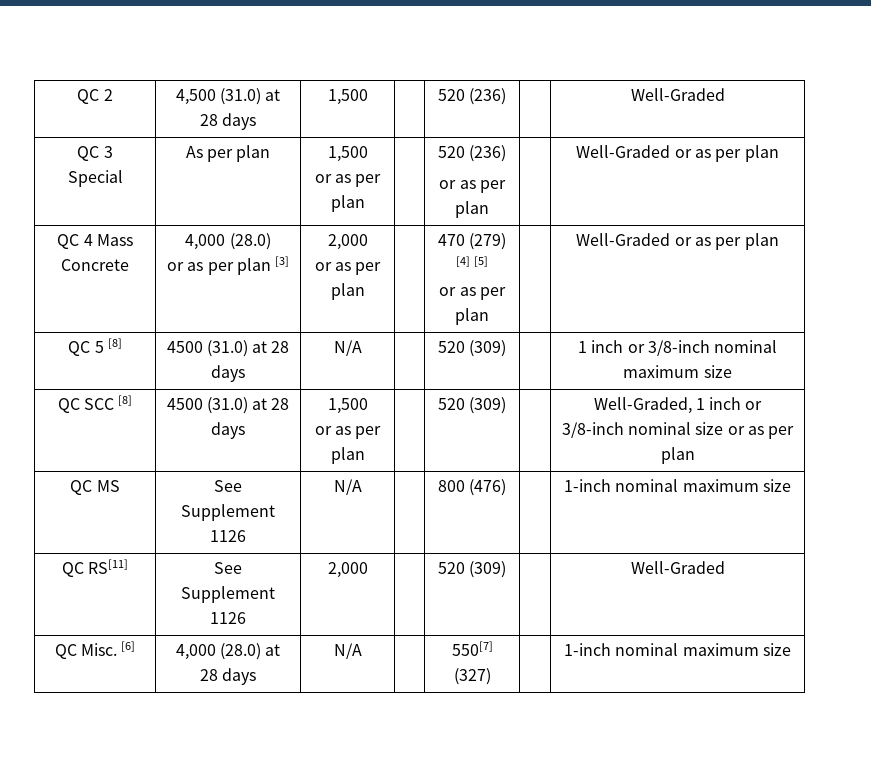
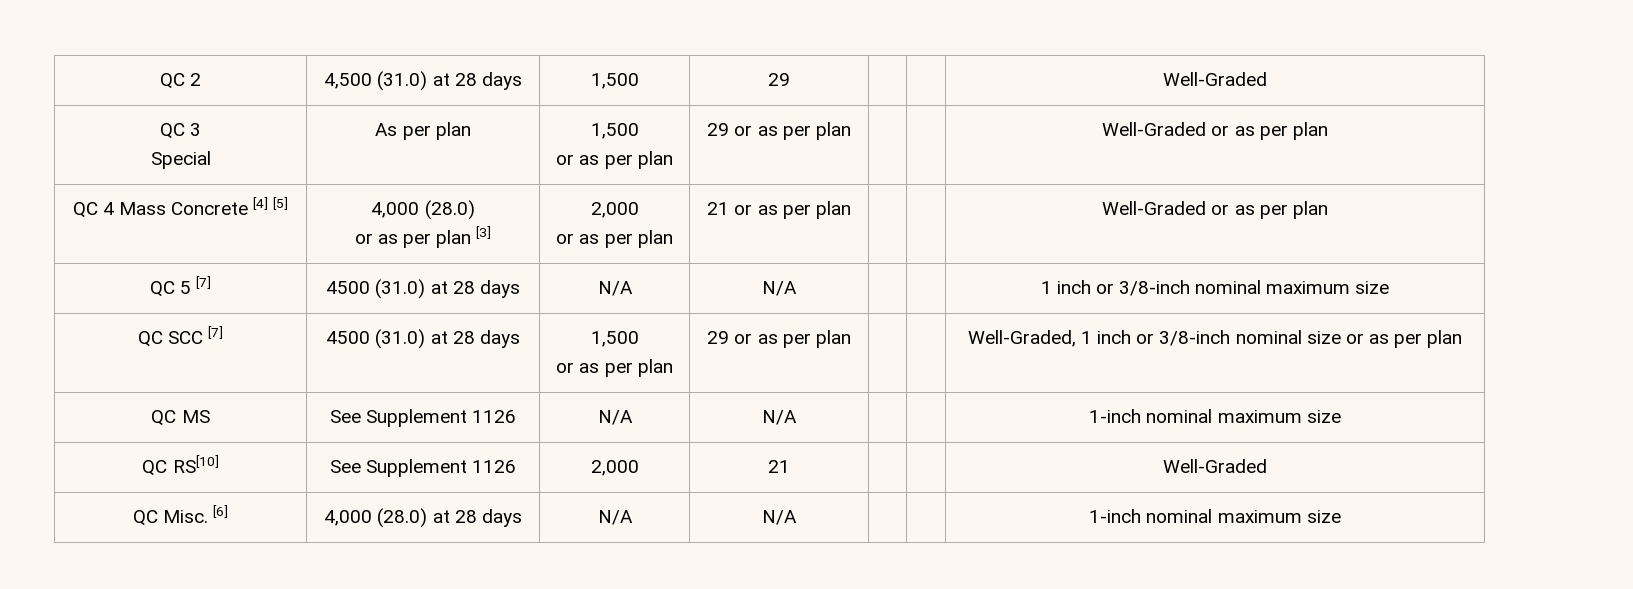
- QC 2 | 4,500 (31.0) at 28 days | 1,500 | | 520 (236) | | Well-Graded
+ QC 2 | 4,500 (31.0) at 28 days | 1,500 | 29 | | | Well-Graded
  QC 3
  Special | As per plan | 1,500
- or as per plan | | 520 (236)
- or as per plan | | Well-Graded or as per plan
+ or as per plan | 29 or as per plan | | | Well-Graded or as per plan
- QC 4 Mass Concrete | 4,000 (28.0)
+ QC 4 Mass Concrete [4] [5] | 4,000 (28.0)
  or as per plan [3] | 2,000
- or as per plan | | 470 (279) [4] [5]
- or as per plan | | Well-Graded or as per plan
+ or as per plan | 21 or as per plan | | | Well-Graded or as per plan
- QC 5 [8] | 4500 (31.0) at 28 days | N/A | | 520 (309) | | 1 inch or 3/8-inch nominal maximum size
+ QC 5 [7] | 4500 (31.0) at 28 days | N/A | N/A | | | 1 inch or 3/8-inch nominal maximum size
- QC SCC [8] | 4500 (31.0) at 28 days | 1,500
- or as per plan | | 520 (309) | | Well-Graded, 1 inch or 3/8-inch nominal size or as per plan
+ QC SCC [7] | 4500 (31.0) at 28 days | 1,500
+ or as per plan | 29 or as per plan | | | Well-Graded, 1 inch or 3/8-inch nominal size or as per plan
- QC MS | See Supplement 1126 | N/A | | 800 (476) | | 1-inch nominal maximum size
+ QC MS | See Supplement 1126 | N/A | N/A | | | 1-inch nominal maximum size
- QC RS[11] | See Supplement 1126 | 2,000 | | 520 (309) | | Well-Graded
+ QC RS[10] | See Supplement 1126 | 2,000 | 21 | | | Well-Graded
- QC Misc. [6] | 4,000 (28.0) at 28 days | N/A | | 550[7] (327) | | 1-inch nominal maximum size
+ QC Misc. [6] | 4,000 (28.0) at 28 days | N/A | N/A | | | 1-inch nominal maximum size

